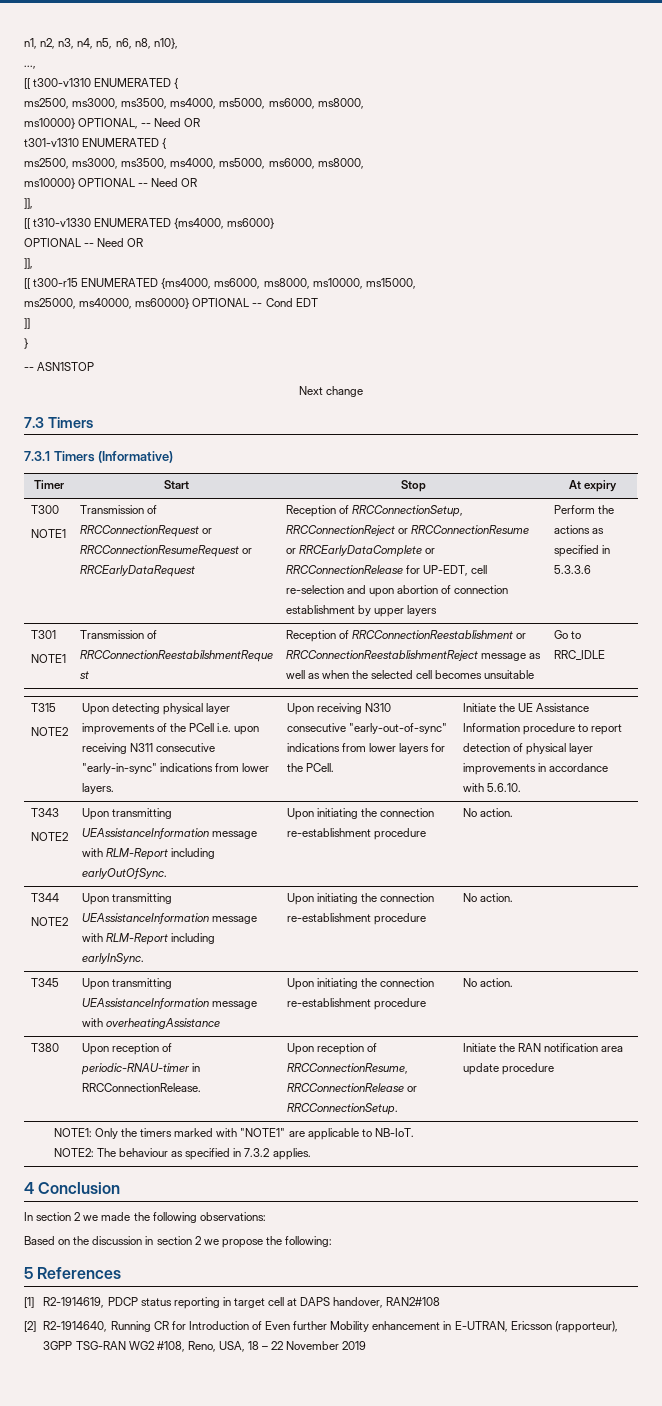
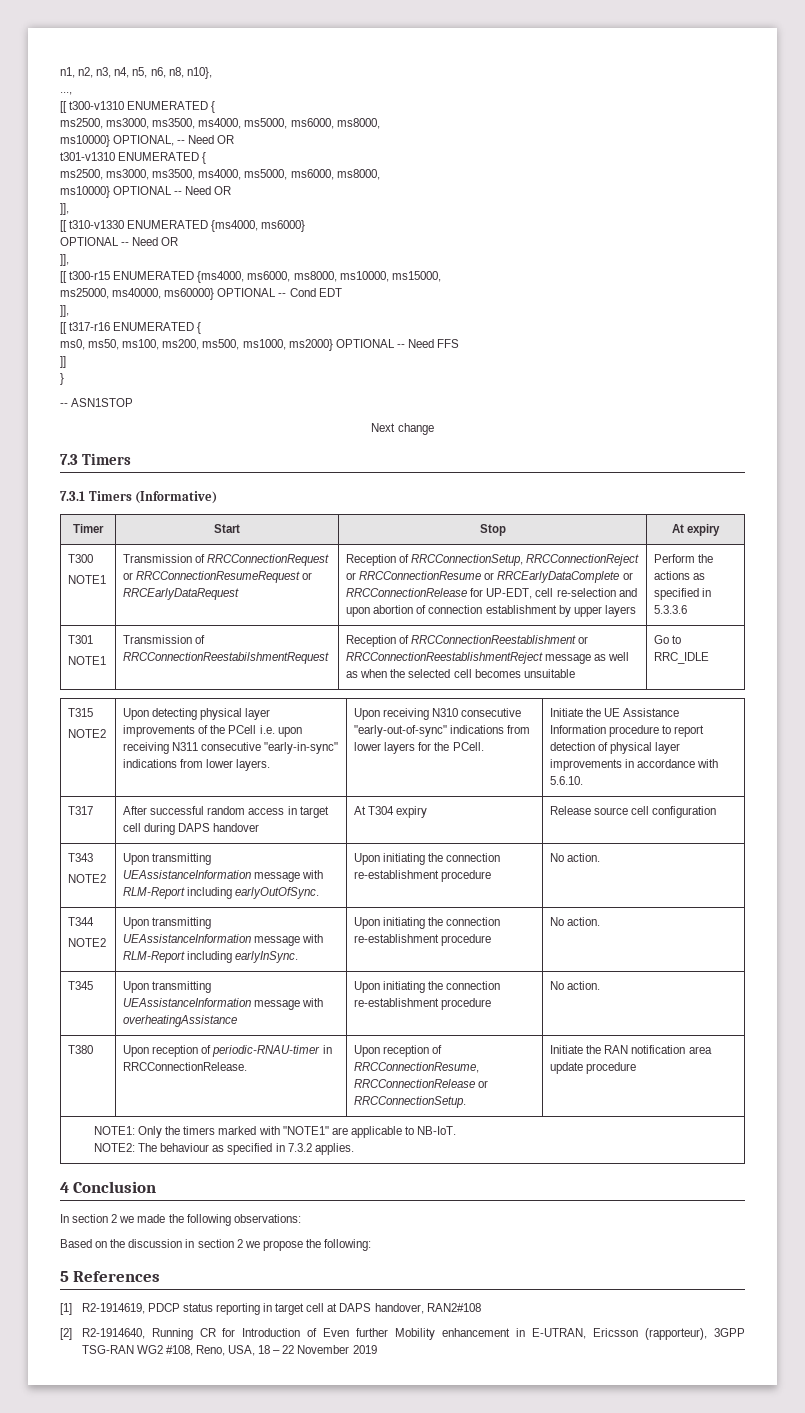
  ms25000, ms40000, ms60000} OPTIONAL -- Cond EDT
+ ]],
+ [[ t317-r16 ENUMERATED {
+ ms0, ms50, ms100, ms200, ms500, ms1000, ms2000} OPTIONAL -- Need FFS
+ T317 | After successful random access in target cell during DAPS handover | At T304 expiry | Release source cell configuration

